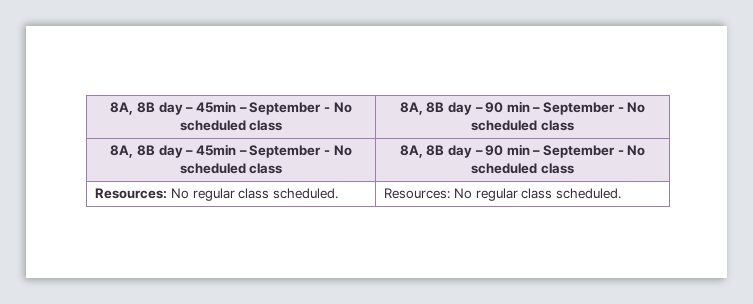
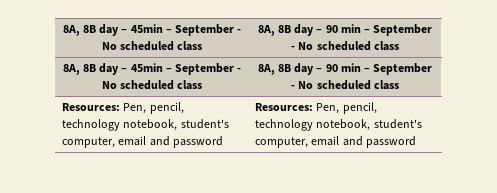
- Resources: No regular class scheduled. | Resources: No regular class scheduled.
+ Resources: Pen, pencil, technology notebook, student's computer, email and password | Resources: Pen, pencil, technology notebook, student's computer, email and password

